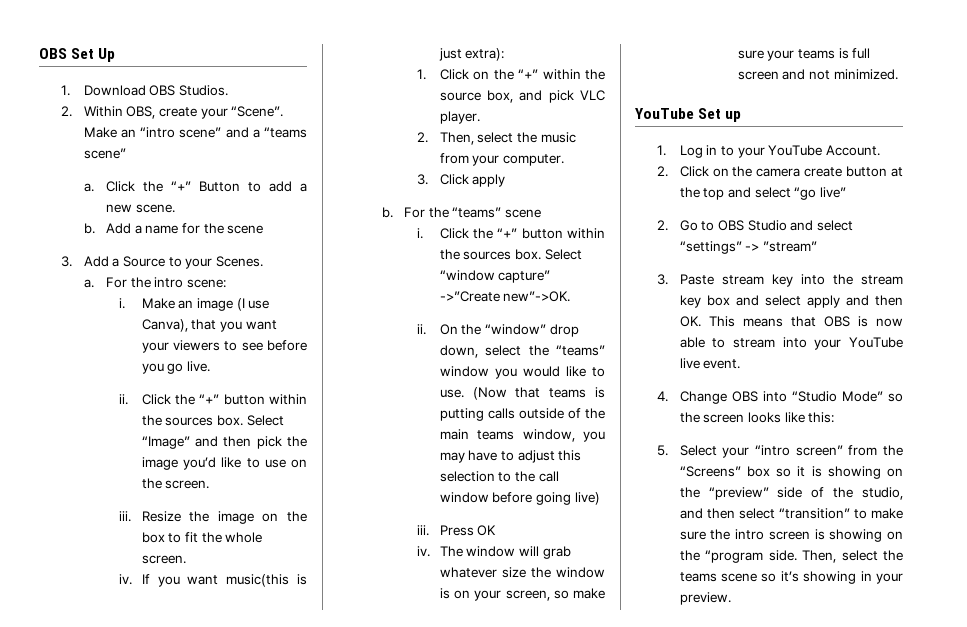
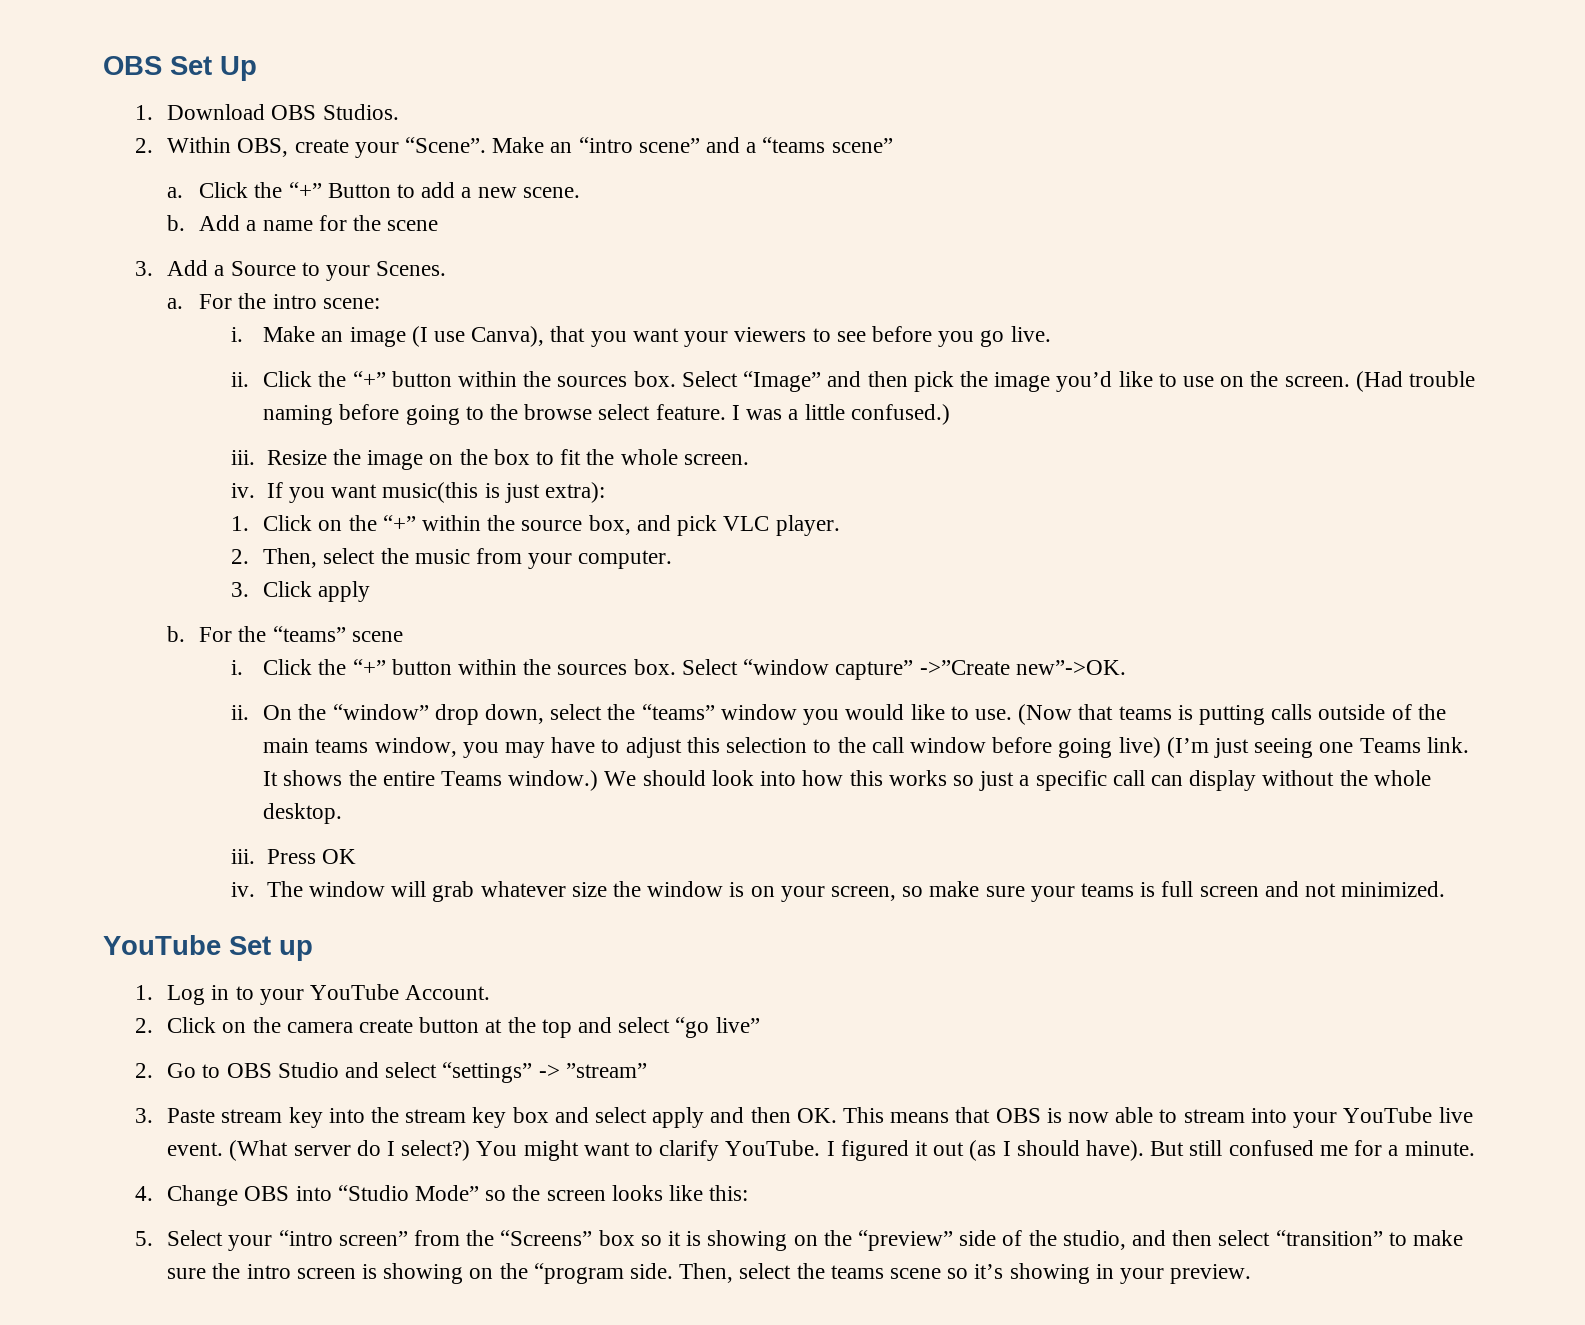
+ (Had trouble naming before going to the browse select feature. I was a little confused.)
- (Now that teams is putting calls outside of the main teams window, you may have to adjust this selection to the call window before going live)
+ (Now that teams is putting calls outside of the main teams window, you may have to adjust this selection to the call window before going live) (I’m just seeing one Teams link. It shows the entire Teams window.) We should look into how this works so just a specific call can display without the whole desktop.
+ (What server do I select?) You might want to clarify YouTube. I figured it out (as I should have). But still confused me for a minute.

